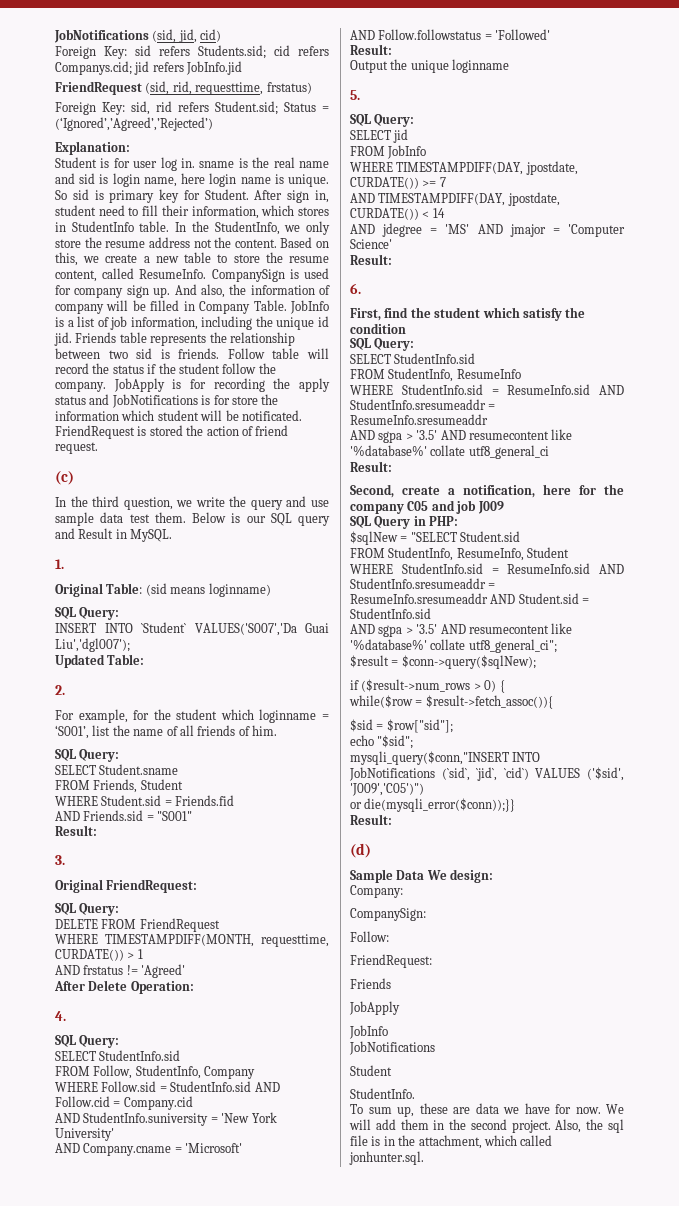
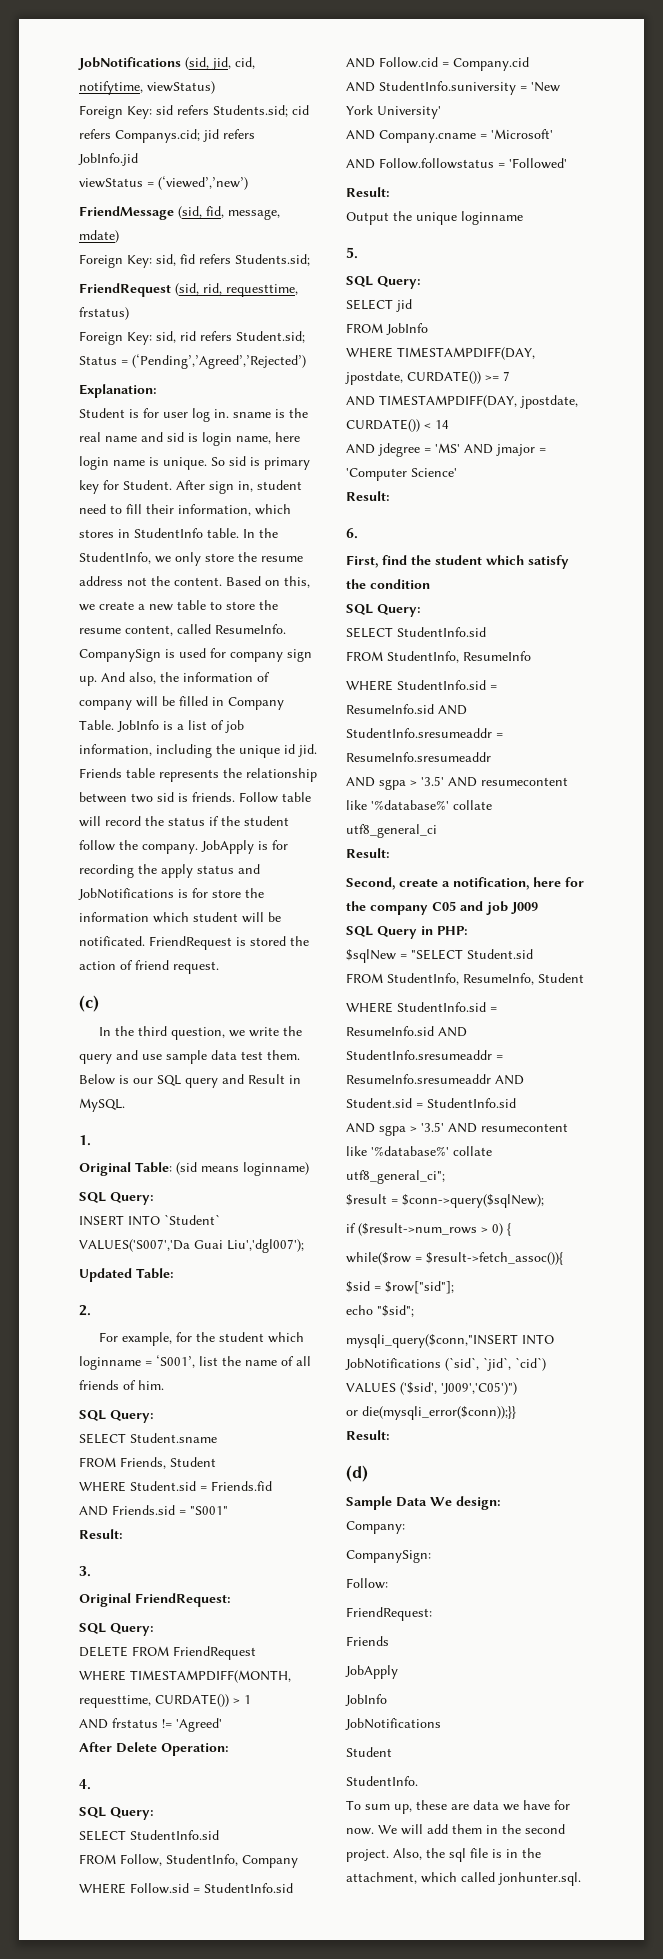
- JobNotifications (sid, jid, cid)
+ JobNotifications (sid, jid, cid, notifytime, viewStatus)
+ viewStatus = (‘viewed’,’new’)
+ FriendMessage (sid, fid, message, mdate)
+ Foreign Key: sid, fid refers Students.sid;
- Foreign Key: sid, rid refers Student.sid; Status = (‘Ignored’,’Agreed’,’Rejected’)
+ Foreign Key: sid, rid refers Student.sid; Status = (‘Pending’,’Agreed’,’Rejected’)

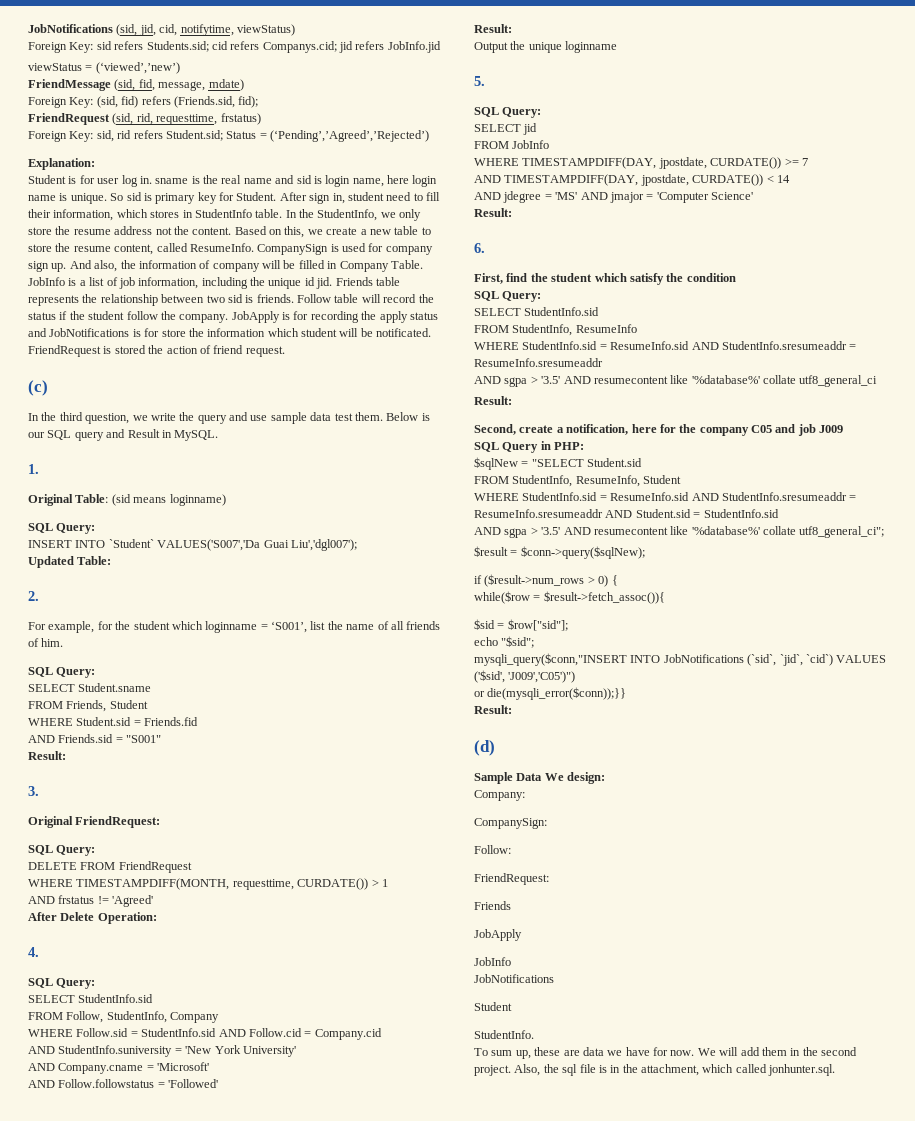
- Foreign Key: sid, fid refers Students.sid;
+ Foreign Key: (sid, fid) refers (Friends.sid, fid);

